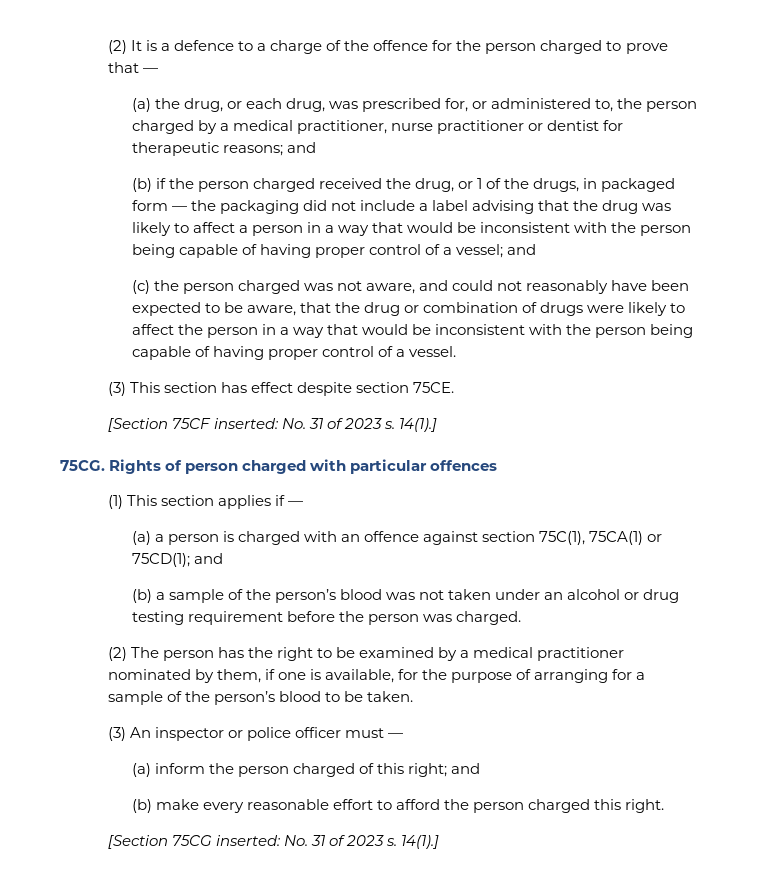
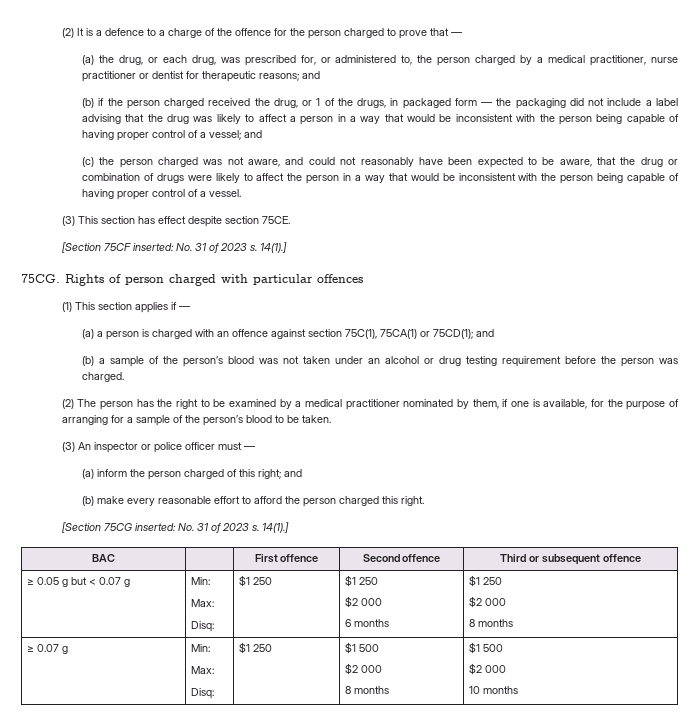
+ BAC | | First offence | Second offence | Third or subsequent offence
+ ≥ 0.05 g but < 0.07 g | Min:
+ Max:
+ Disq: | $1 250 | $1 250
+ $2 000
+ 6 months | $1 250
+ $2 000
+ 8 months
+ ≥ 0.07 g | Min:
+ Max:
+ Disq: | $1 250 | $1 500
+ $2 000
+ 8 months | $1 500
+ $2 000
+ 10 months

